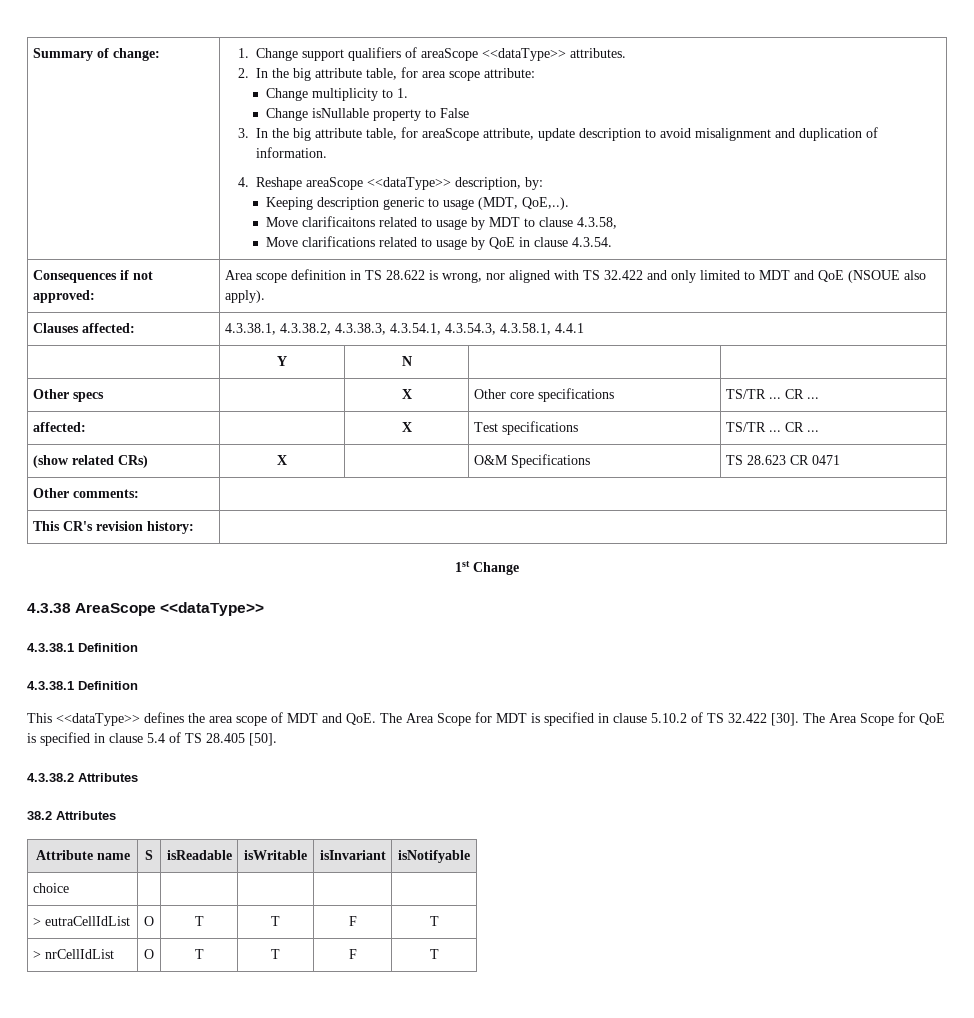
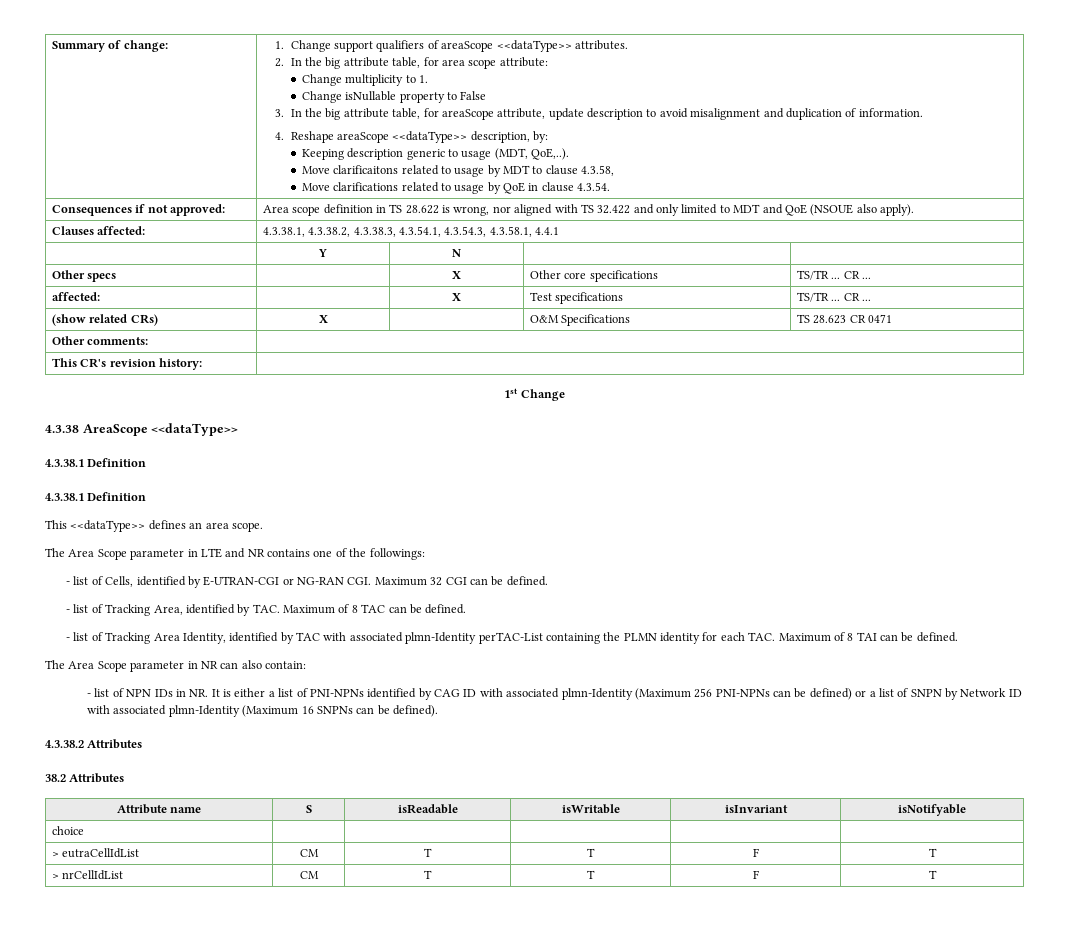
- This <<dataType>> defines the area scope of MDT and QoE. The Area Scope for MDT is specified in clause 5.10.2 of TS 32.422 [30]. The Area Scope for QoE is specified in clause 5.4 of TS 28.405 [50].
+ This <<dataType>> defines an area scope.
+ The Area Scope parameter in LTE and NR contains one of the followings:
+ - list of Cells, identified by E-UTRAN-CGI or NG-RAN CGI. Maximum 32 CGI can be defined.
+ - list of Tracking Area, identified by TAC. Maximum of 8 TAC can be defined.
+ - list of Tracking Area Identity, identified by TAC with associated plmn-Identity perTAC-List containing the PLMN identity for each TAC. Maximum of 8 TAI can be defined.
+ The Area Scope parameter in NR can also contain:
+ - list of NPN IDs in NR. It is either a list of PNI-NPNs identified by CAG ID with associated plmn-Identity (Maximum 256 PNI-NPNs can be defined) or a list of SNPN by Network ID with associated plmn-Identity (Maximum 16 SNPNs can be defined).
- > eutraCellIdList | O | T | T | F | T
+ > eutraCellIdList | CM | T | T | F | T
- > nrCellIdList | O | T | T | F | T
+ > nrCellIdList | CM | T | T | F | T

